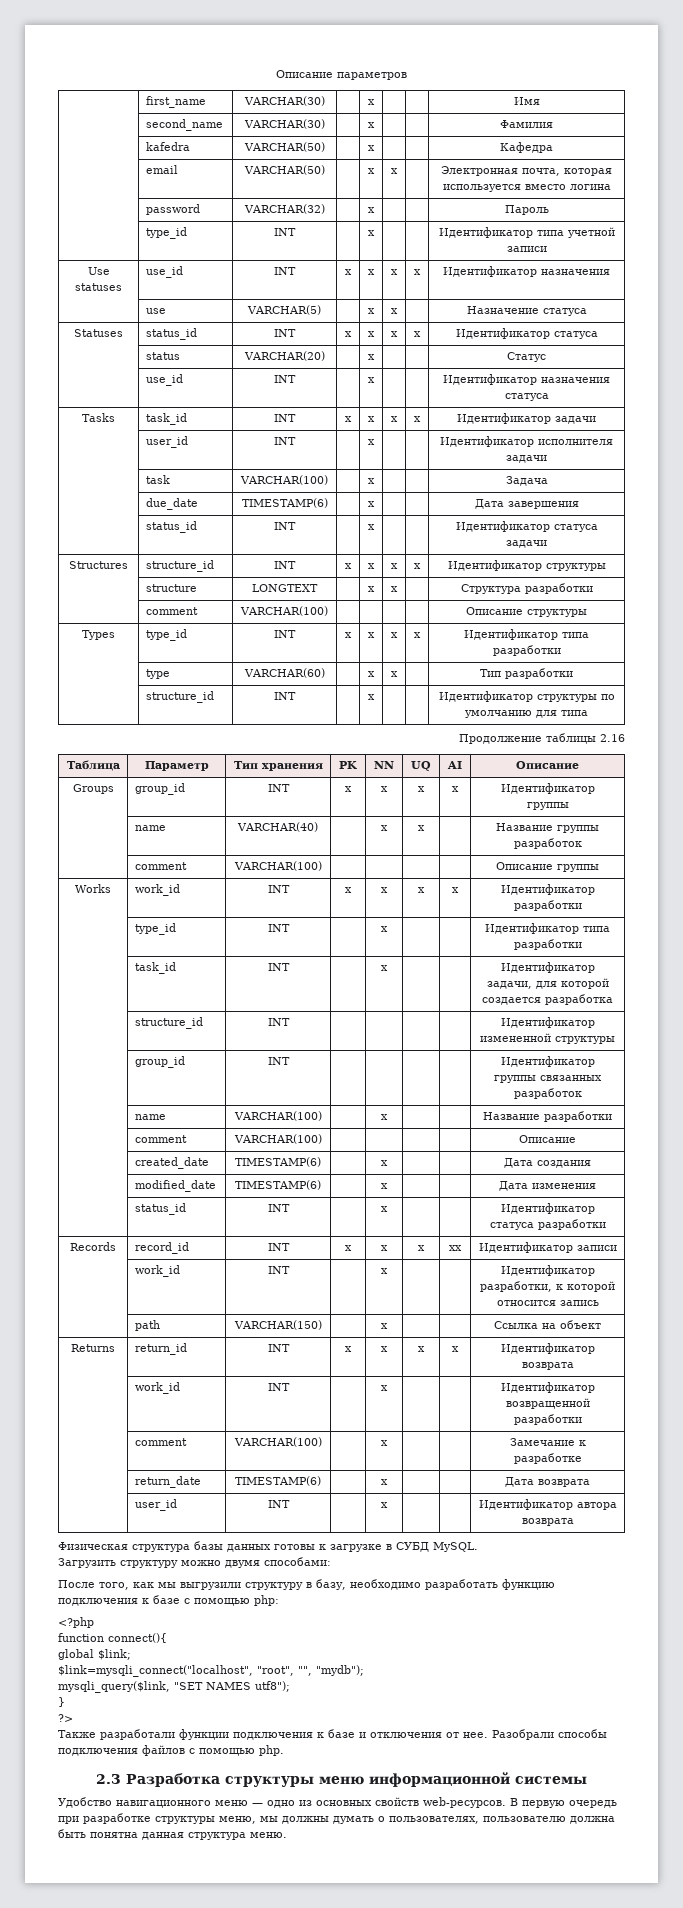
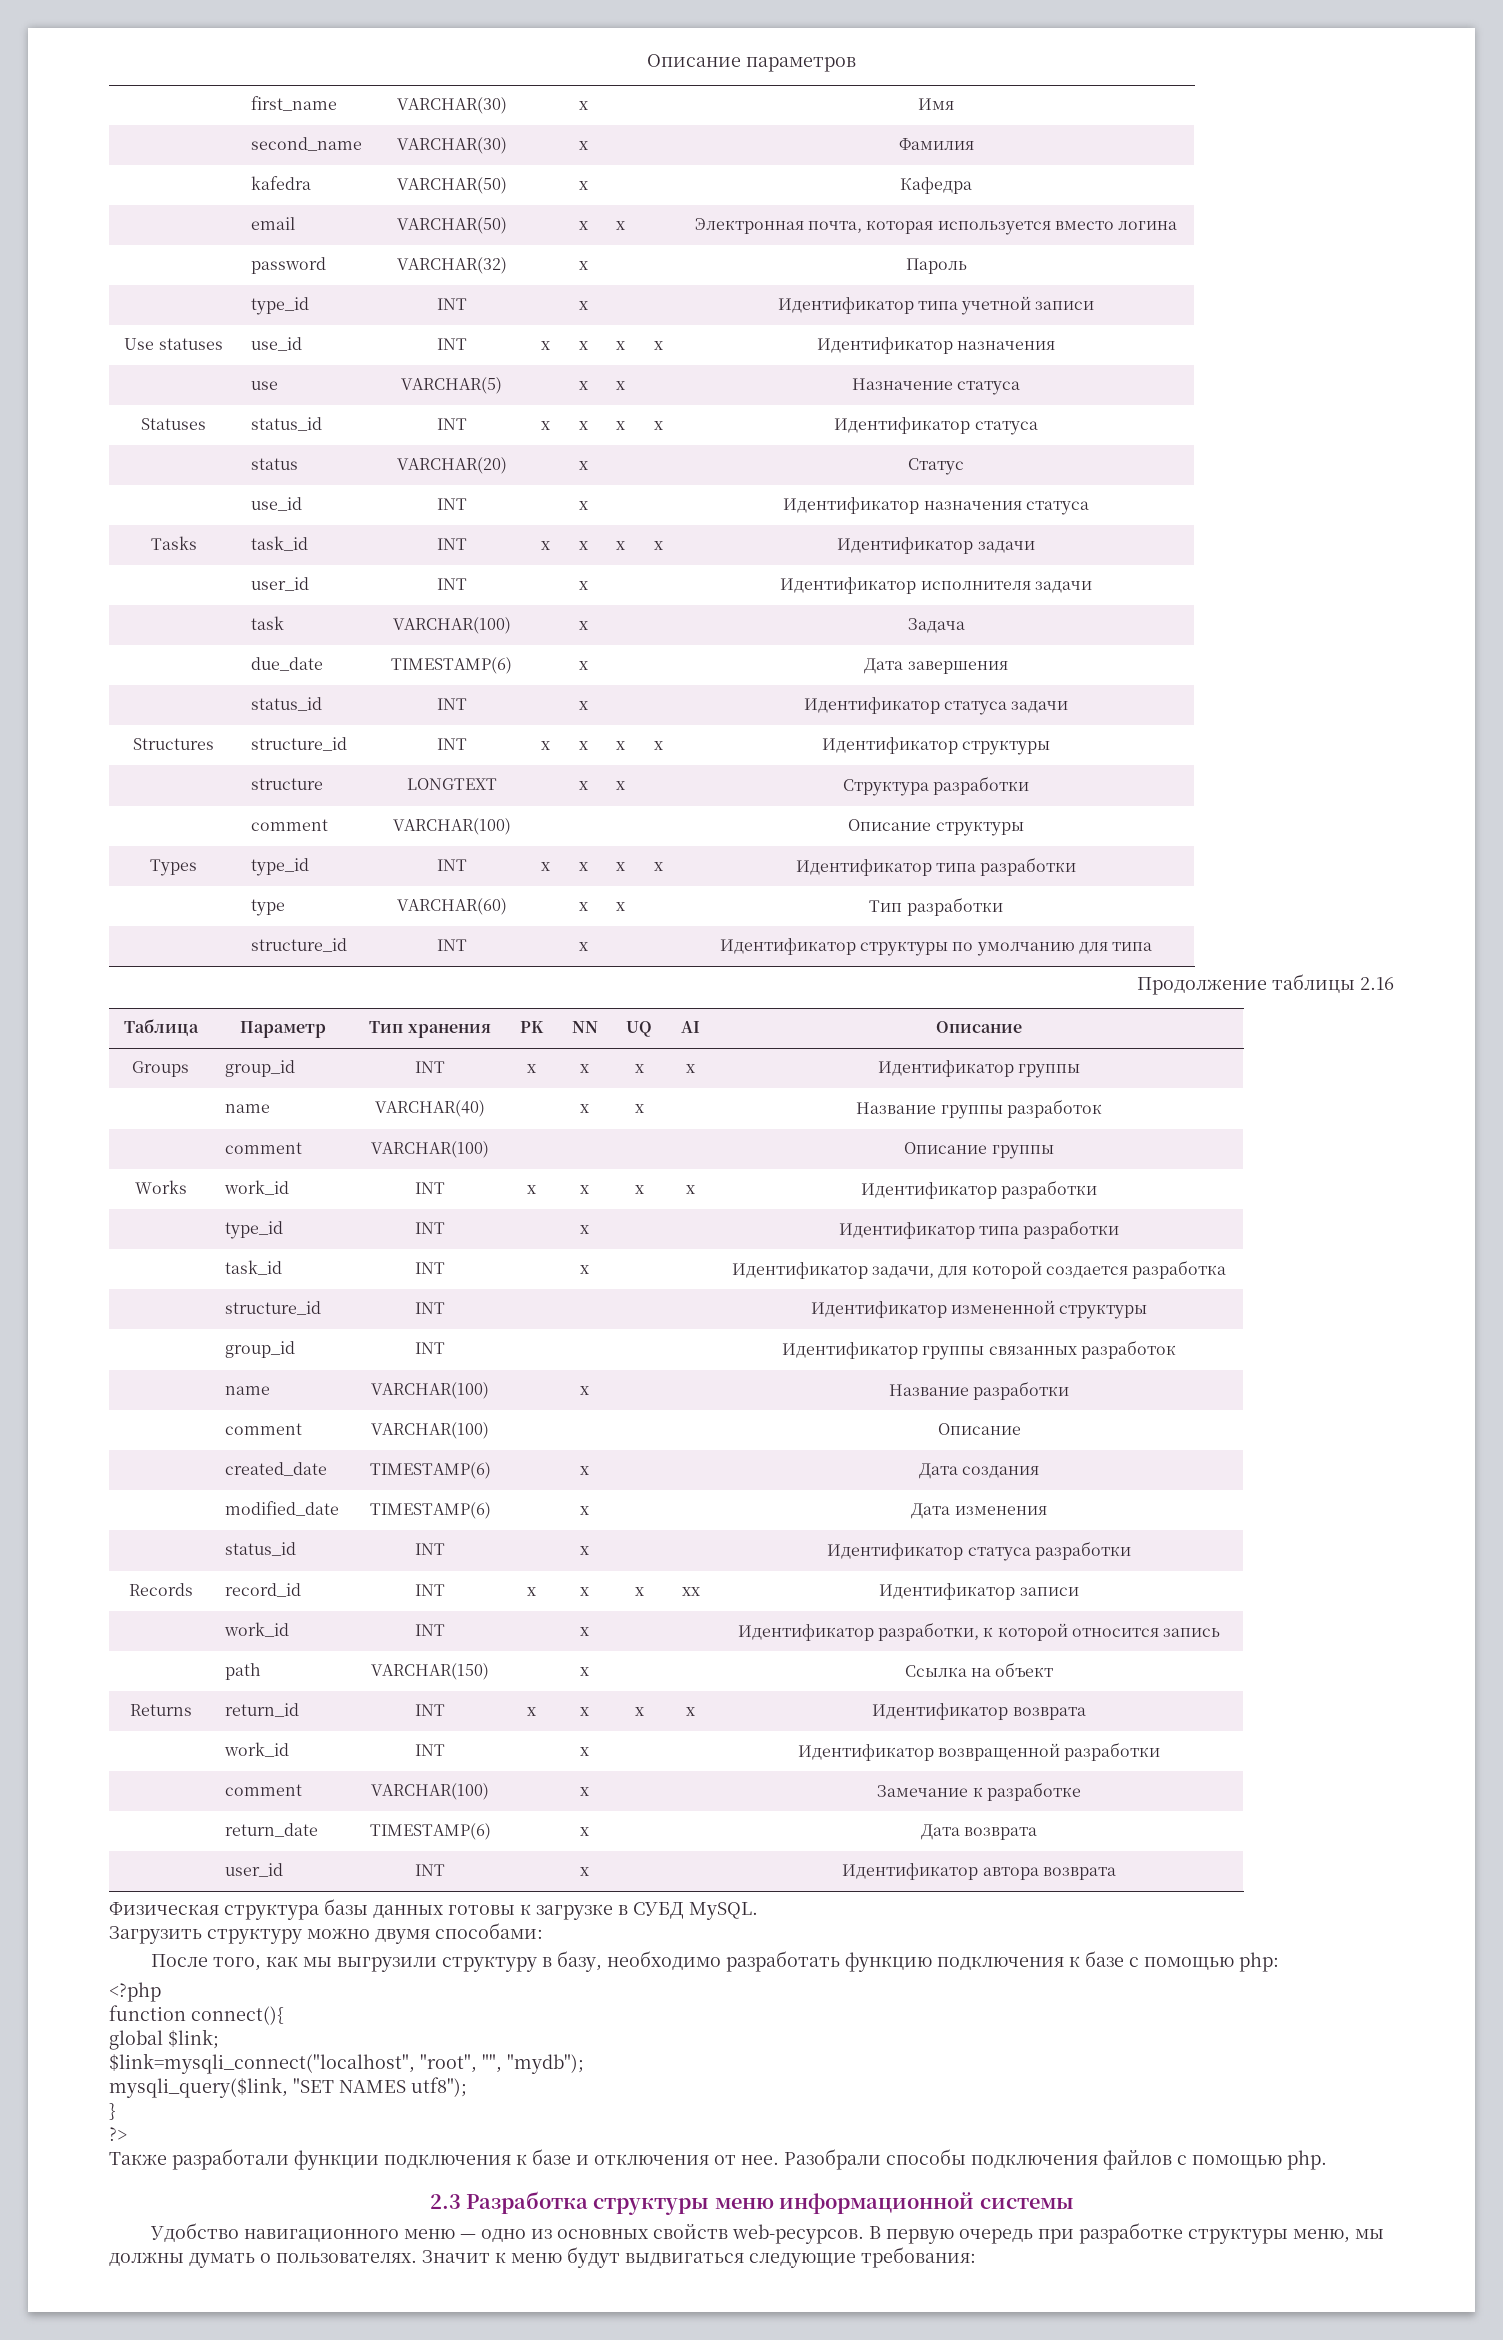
- В первую очередь при разработке структуры меню, мы должны думать о пользователях, пользователю должна быть понятна данная структура меню.
+ В первую очередь при разработке структуры меню, мы должны думать о пользователях. Значит к меню будут выдвигаться следующие требования:

